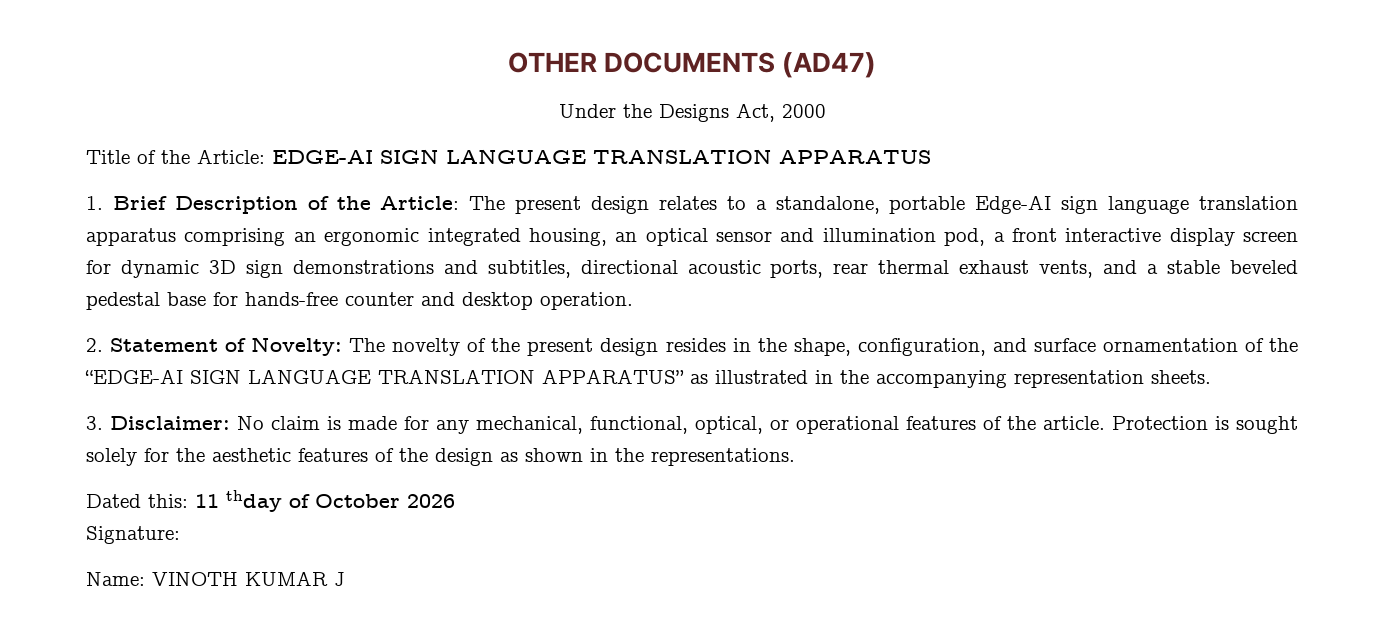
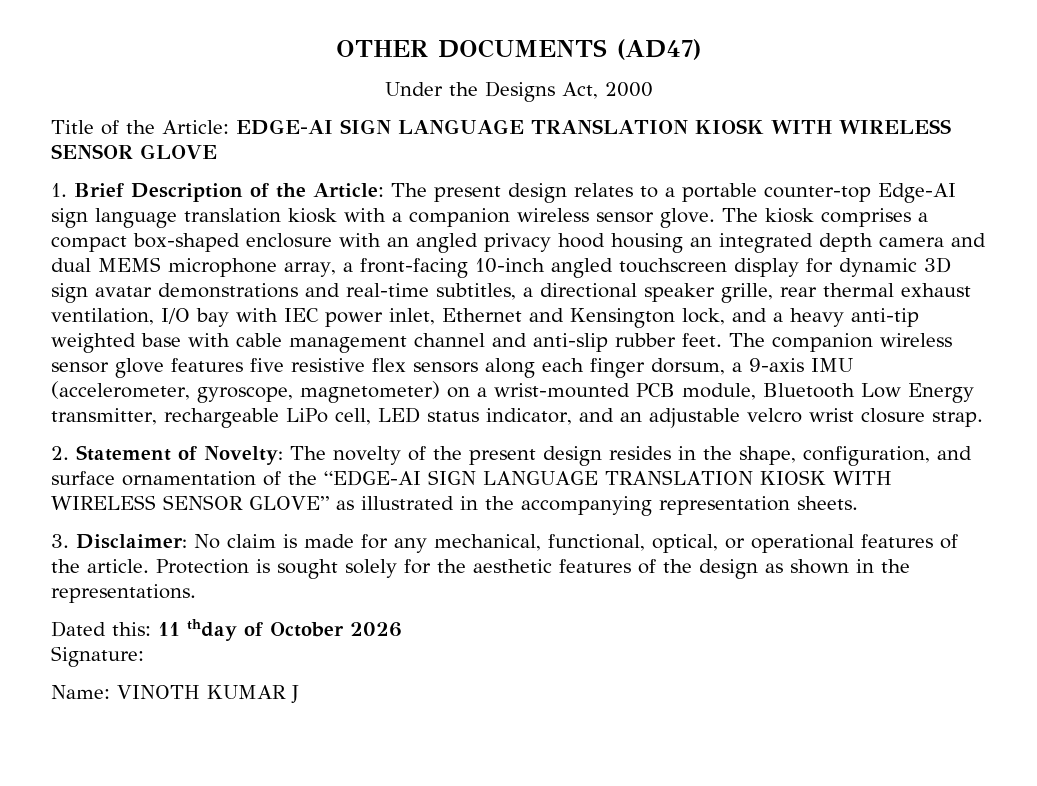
- Title of the Article: EDGE-AI SIGN LANGUAGE TRANSLATION APPARATUS
+ Title of the Article: EDGE-AI SIGN LANGUAGE TRANSLATION KIOSK WITH WIRELESS SENSOR GLOVE
- 1. Brief Description of the Article: The present design relates to a standalone, portable Edge-AI sign language translation apparatus comprising an ergonomic integrated housing, an optical sensor and illumination pod, a front interactive display screen for dynamic 3D sign demonstrations and subtitles, directional acoustic ports, rear thermal exhaust vents, and a stable beveled pedestal base for hands-free counter and desktop operation.
+ 1. Brief Description of the Article: The present design relates to a portable counter-top Edge-AI sign language translation kiosk with a companion wireless sensor glove. The kiosk comprises a compact box-shaped enclosure with an angled privacy hood housing an integrated depth camera and dual MEMS microphone array, a front-facing 10-inch angled touchscreen display for dynamic 3D sign avatar demonstrations and real-time subtitles, a directional speaker grille, rear thermal exhaust ventilation, I/O bay with IEC power inlet, Ethernet and Kensington lock, and a heavy anti-tip weighted base with cable management channel and anti-slip rubber feet. The companion wireless sensor glove features five resistive flex sensors along each finger dorsum, a 9-axis IMU (accelerometer, gyroscope, magnetometer) on a wrist-mounted PCB module, Bluetooth Low Energy transmitter, rechargeable LiPo cell, LED status indicator, and an adjustable velcro wrist closure strap.
- 2. Statement of Novelty: The novelty of the present design resides in the shape, configuration, and surface ornamentation of the “EDGE-AI SIGN LANGUAGE TRANSLATION APPARATUS” as illustrated in the accompanying representation sheets.
+ 2. Statement of Novelty: The novelty of the present design resides in the shape, configuration, and surface ornamentation of the “EDGE-AI SIGN LANGUAGE TRANSLATION KIOSK WITH WIRELESS SENSOR GLOVE” as illustrated in the accompanying representation sheets.

